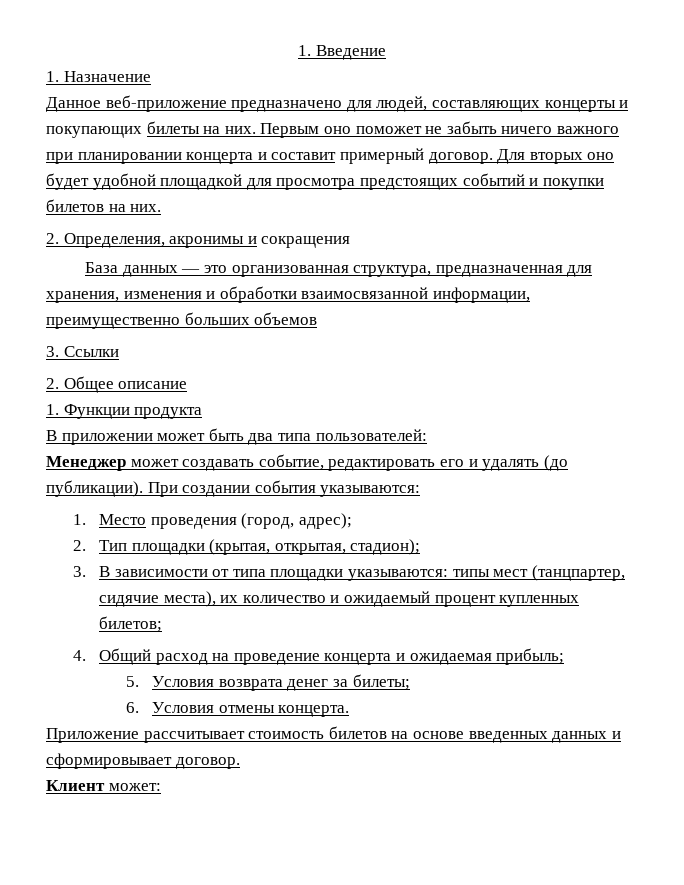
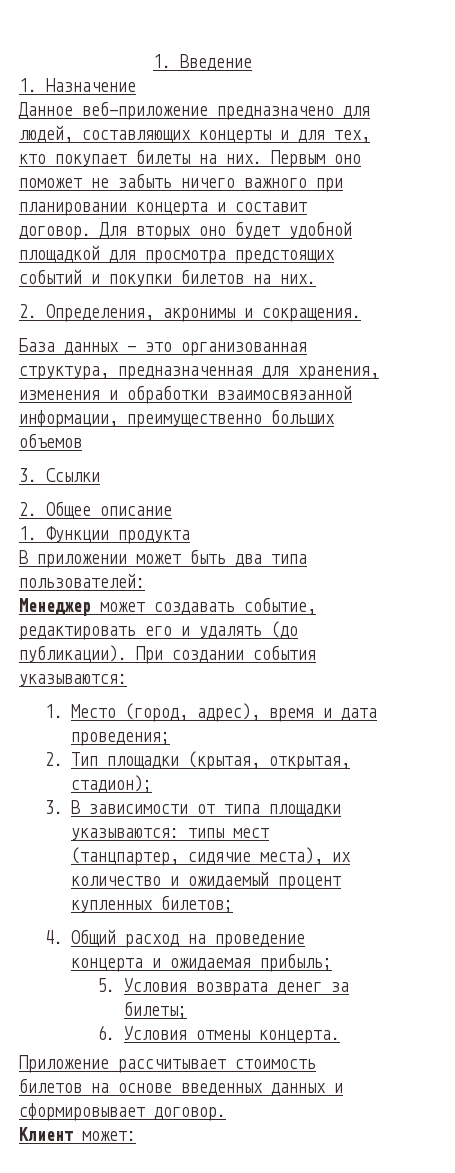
- Данное веб-приложение предназначено для людей, составляющих концерты и покупающих билеты на них.
+ Данное веб-приложение предназначено для людей, составляющих концерты и для тех, кто покупает билеты на них.
- Первым оно поможет не забыть ничего важного при планировании концерта и составит примерный договор.
+ Первым оно поможет не забыть ничего важного при планировании концерта и составит договор.
- 2. Определения, акронимы и сокращения
+ 2. Определения, акронимы и сокращения.
- 1. Место проведения (город, адрес);
+ 1. Место (город, адрес), время и дата проведения;

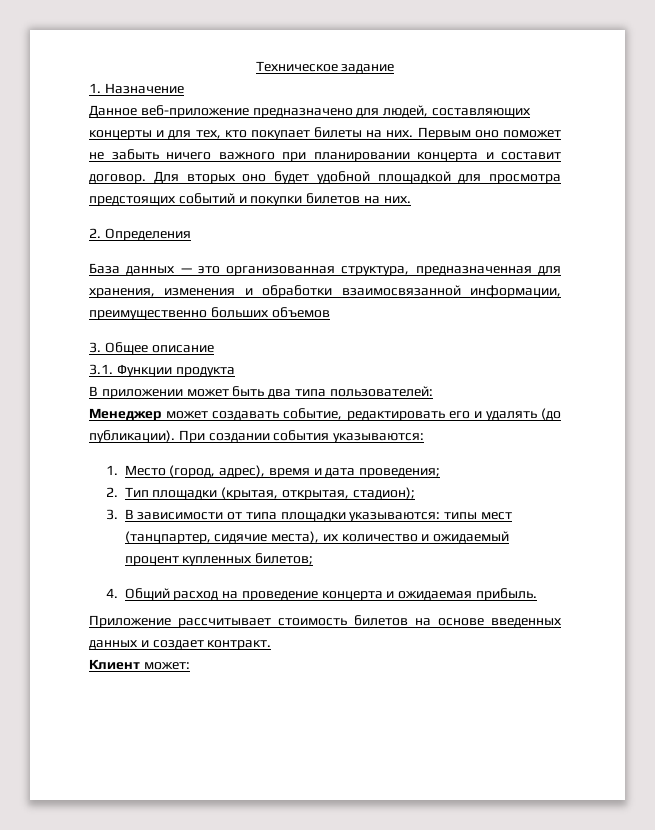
- 1. Введение
+ Техническое задание
- 2. Определения, акронимы и сокращения.
+ 2. Определения
- 3. Ссылки
- 2. Общее описание
+ 3. Общее описание
- 1. Функции продукта
+ 3.1. Функции продукта
- 4. Общий расход на проведение концерта и ожидаемая прибыль;
- 5. Условия возврата денег за билеты;
- 6. Условия отмены концерта.
+ 4. Общий расход на проведение концерта и ожидаемая прибыль.
- Приложение рассчитывает стоимость билетов на основе введенных данных и сформировывает договор.
+ Приложение рассчитывает стоимость билетов на основе введенных данных и создает контракт.

